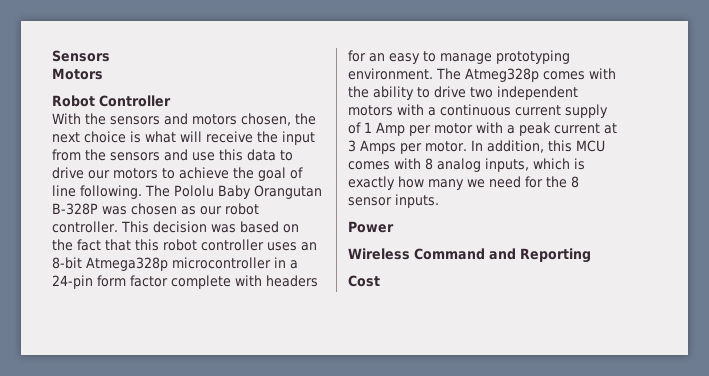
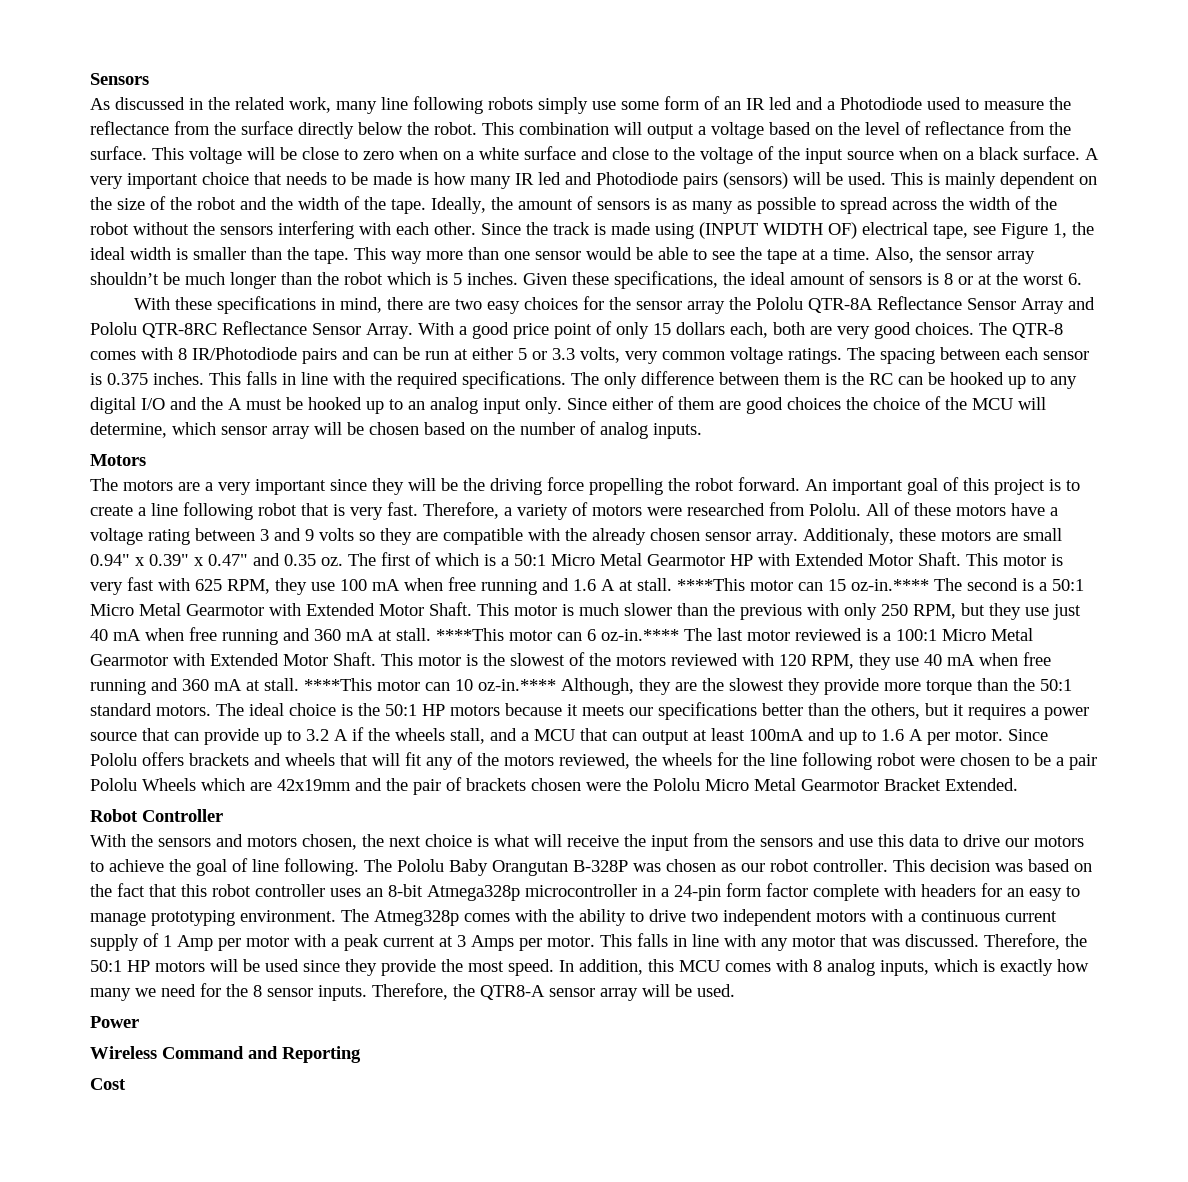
+ As discussed in the related work, many line following robots simply use some form of an IR led and a Photodiode used to measure the reflectance from the surface directly below the robot. This combination will output a voltage based on the level of reflectance from the surface. This voltage will be close to zero when on a white surface and close to the voltage of the input source when on a black surface. A very important choice that needs to be made is how many IR led and Photodiode pairs (sensors) will be used. This is mainly dependent on the size of the robot and the width of the tape. Ideally, the amount of sensors is as many as possible to spread across the width of the robot without the sensors interfering with each other. Since the track is made using (INPUT WIDTH OF) electrical tape, see Figure 1, the ideal width is smaller than the tape. This way more than one sensor would be able to see the tape at a time. Also, the sensor array shouldn’t be much longer than the robot which is 5 inches. Given these specifications, the ideal amount of sensors is 8 or at the worst 6.
+ With these specifications in mind, there are two easy choices for the sensor array the Pololu QTR-8A Reflectance Sensor Array and Pololu QTR-8RC Reflectance Sensor Array. With a good price point of only 15 dollars each, both are very good choices. The QTR-8 comes with 8 IR/Photodiode pairs and can be run at either 5 or 3.3 volts, very common voltage ratings. The spacing between each sensor is 0.375 inches. This falls in line with the required specifications. The only difference between them is the RC can be hooked up to any digital I/O and the A must be hooked up to an analog input only. Since either of them are good choices the choice of the MCU will determine, which sensor array will be chosen based on the number of analog inputs.
  Motors
+ The motors are a very important since they will be the driving force propelling the robot forward. An important goal of this project is to create a line following robot that is very fast. Therefore, a variety of motors were researched from Pololu. All of these motors have a voltage rating between 3 and 9 volts so they are compatible with the already chosen sensor array. Additionaly, these motors are small 0.94" x 0.39" x 0.47" and 0.35 oz. The first of which is a 50:1 Micro Metal Gearmotor HP with Extended Motor Shaft. This motor is very fast with 625 RPM, they use 100 mA when free running and 1.6 A at stall. ****This motor can 15 oz-in.**** The second is a 50:1 Micro Metal Gearmotor with Extended Motor Shaft. This motor is much slower than the previous with only 250 RPM, but they use just 40 mA when free running and 360 mA at stall. ****This motor can 6 oz-in.**** The last motor reviewed is a 100:1 Micro Metal Gearmotor with Extended Motor Shaft. This motor is the slowest of the motors reviewed with 120 RPM, they use 40 mA when free running and 360 mA at stall. ****This motor can 10 oz-in.**** Although, they are the slowest they provide more torque than the 50:1 standard motors. The ideal choice is the 50:1 HP motors because it meets our specifications better than the others, but it requires a power source that can provide up to 3.2 A if the wheels stall, and a MCU that can output at least 100mA and up to 1.6 A per motor. Since Pololu offers brackets and wheels that will fit any of the motors reviewed, the wheels for the line following robot were chosen to be a pair Pololu Wheels which are 42x19mm and the pair of brackets chosen were the Pololu Micro Metal Gearmotor Bracket Extended.
+ This falls in line with any motor that was discussed. Therefore, the 50:1 HP motors will be used since they provide the most speed.
+ Therefore, the QTR8-A sensor array will be used.

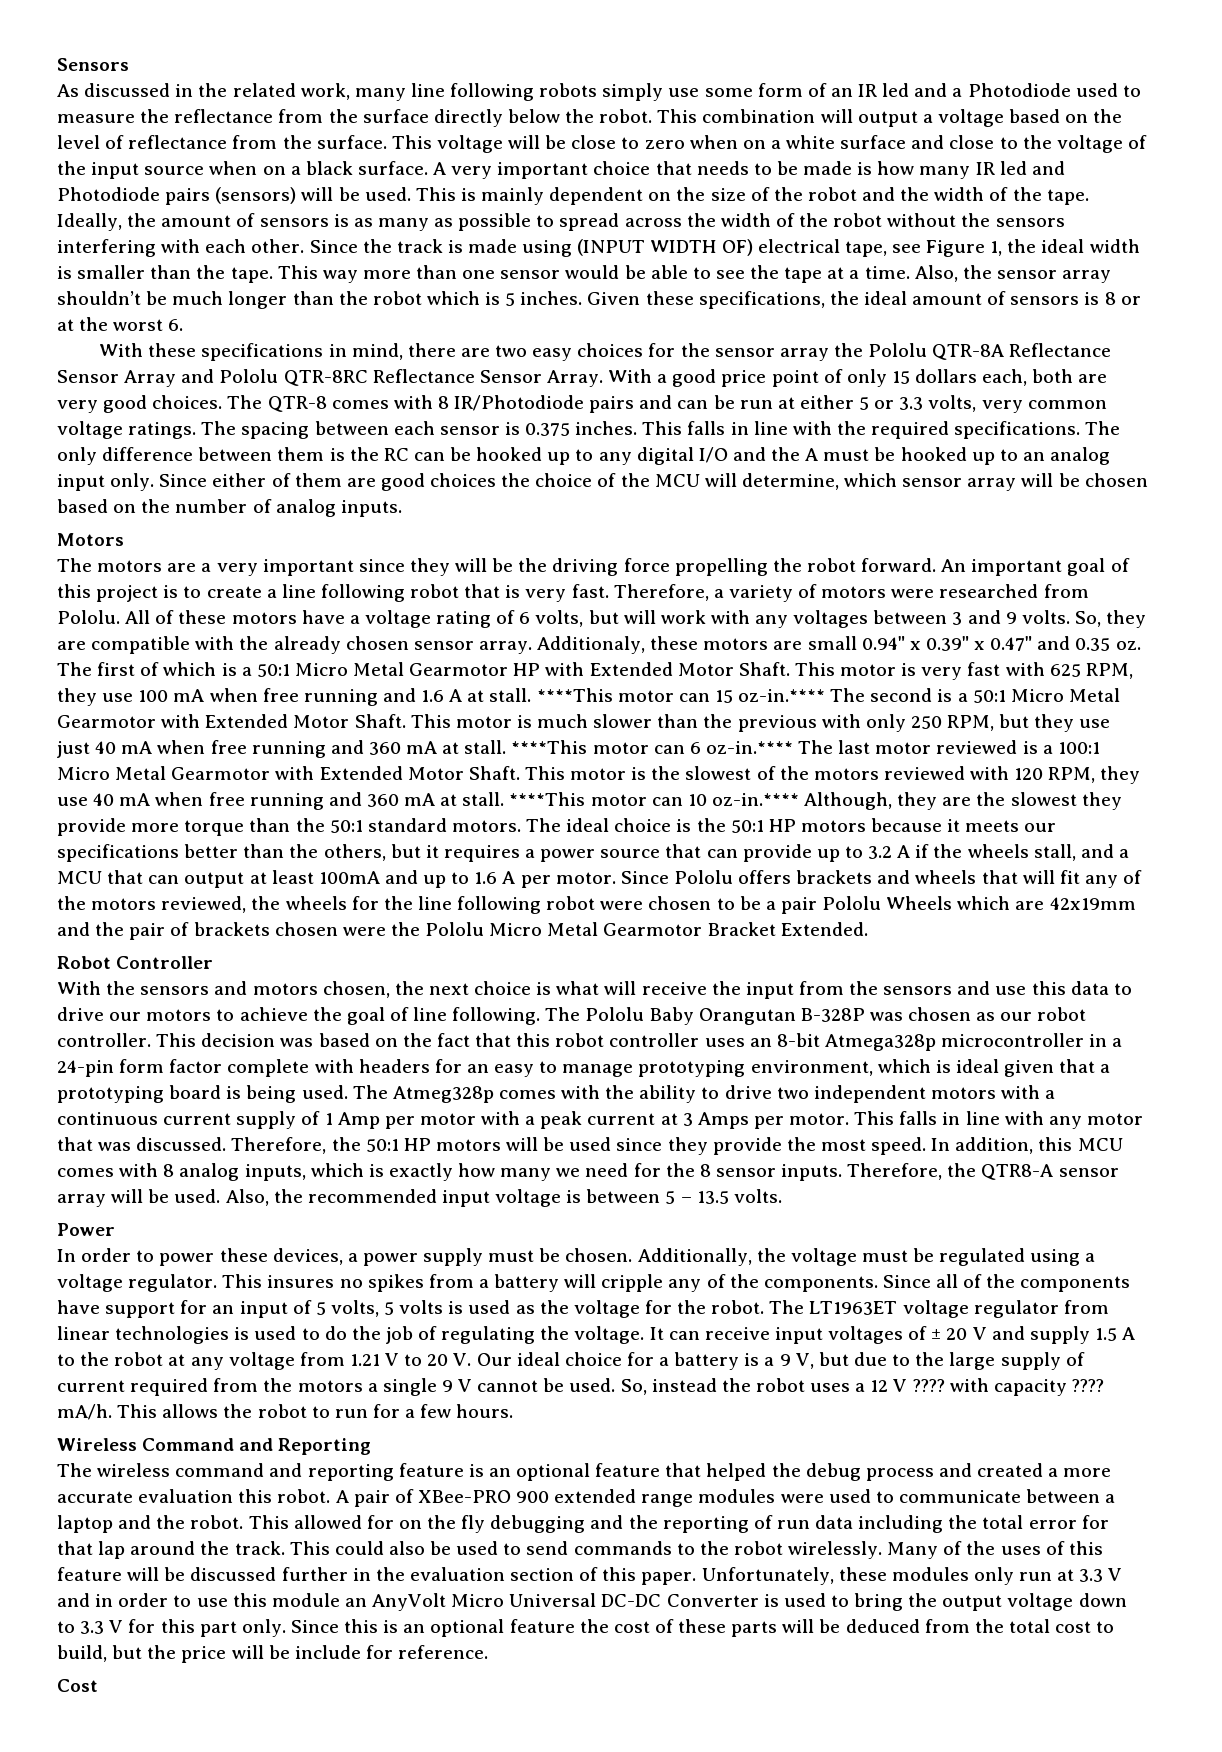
- All of these motors have a voltage rating between 3 and 9 volts so they are compatible with the already chosen sensor array.
+ All of these motors have a voltage rating of 6 volts, but will work with any voltages between 3 and 9 volts. So, they are compatible with the already chosen sensor array.
- This decision was based on the fact that this robot controller uses an 8-bit Atmega328p microcontroller in a 24-pin form factor complete with headers for an easy to manage prototyping environment.
+ This decision was based on the fact that this robot controller uses an 8-bit Atmega328p microcontroller in a 24-pin form factor complete with headers for an easy to manage prototyping environment, which is ideal given that a prototyping board is being used.
- Therefore, the QTR8-A sensor array will be used.
+ Therefore, the QTR8-A sensor array will be used. Also, the recommended input voltage is between 5 – 13.5 volts.
  Power
+ In order to power these devices, a power supply must be chosen. Additionally, the voltage must be regulated using a voltage regulator. This insures no spikes from a battery will cripple any of the components. Since all of the components have support for an input of 5 volts, 5 volts is used as the voltage for the robot. The LT1963ET voltage regulator from linear technologies is used to do the job of regulating the voltage. It can receive input voltages of ± 20 V and supply 1.5 A to the robot at any voltage from 1.21 V to 20 V. Our ideal choice for a battery is a 9 V, but due to the large supply of current required from the motors a single 9 V cannot be used. So, instead the robot uses a 12 V ???? with capacity ???? mA/h. This allows the robot to run for a few hours.
  Wireless Command and Reporting
+ The wireless command and reporting feature is an optional feature that helped the debug process and created a more accurate evaluation this robot. A pair of XBee-PRO 900 extended range modules were used to communicate between a laptop and the robot. This allowed for on the fly debugging and the reporting of run data including the total error for that lap around the track. This could also be used to send commands to the robot wirelessly. Many of the uses of this feature will be discussed further in the evaluation section of this paper. Unfortunately, these modules only run at 3.3 V and in order to use this module an AnyVolt Micro Universal DC-DC Converter is used to bring the output voltage down to 3.3 V for this part only. Since this is an optional feature the cost of these parts will be deduced from the total cost to build, but the price will be include for reference.

